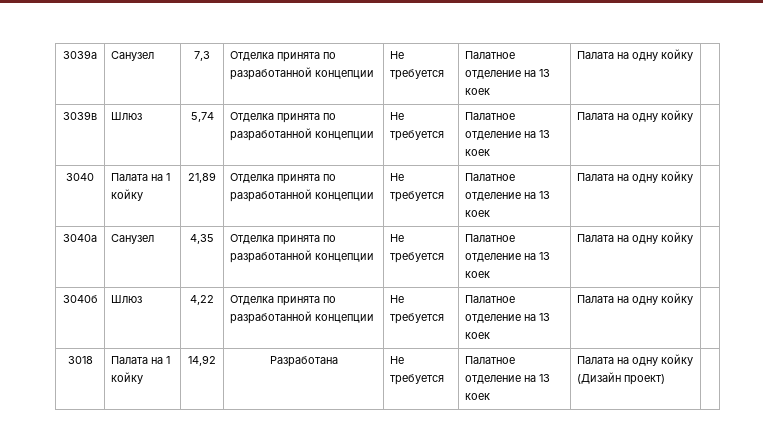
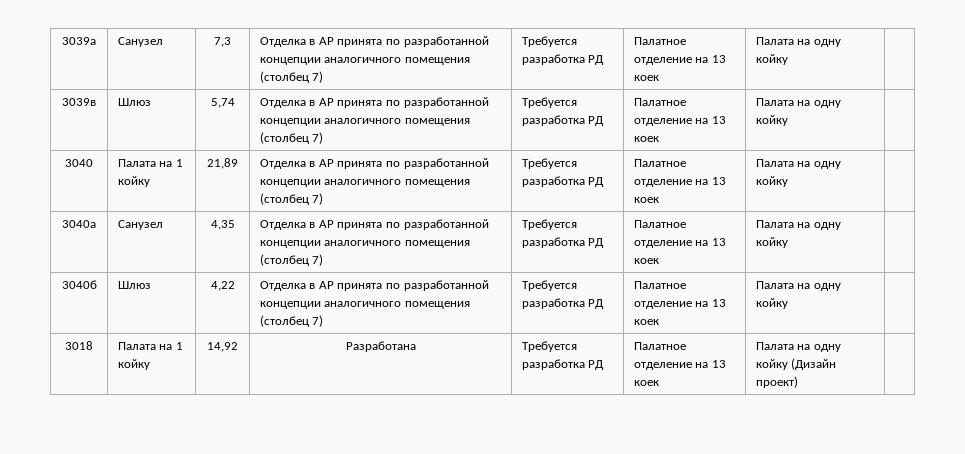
- 3039а | Санузел | 7,3 | Отделка принята по разработанной концепции | Не требуется | Палатное отделение на 13 коек | Палата на одну койку |
+ 3039а | Санузел | 7,3 | Отделка в АР принята по разработанной концепции аналогичного помещения (столбец 7) | Требуется разработка РД | Палатное отделение на 13 коек | Палата на одну койку |
- 3039в | Шлюз | 5,74 | Отделка принята по разработанной концепции | Не требуется | Палатное отделение на 13 коек | Палата на одну койку |
+ 3039в | Шлюз | 5,74 | Отделка в АР принята по разработанной концепции аналогичного помещения (столбец 7) | Требуется разработка РД | Палатное отделение на 13 коек | Палата на одну койку |
- 3040 | Палата на 1 койку | 21,89 | Отделка принята по разработанной концепции | Не требуется | Палатное отделение на 13 коек | Палата на одну койку |
+ 3040 | Палата на 1 койку | 21,89 | Отделка в АР принята по разработанной концепции аналогичного помещения (столбец 7) | Требуется разработка РД | Палатное отделение на 13 коек | Палата на одну койку |
- 3040а | Санузел | 4,35 | Отделка принята по разработанной концепции | Не требуется | Палатное отделение на 13 коек | Палата на одну койку |
+ 3040а | Санузел | 4,35 | Отделка в АР принята по разработанной концепции аналогичного помещения (столбец 7) | Требуется разработка РД | Палатное отделение на 13 коек | Палата на одну койку |
- 3040б | Шлюз | 4,22 | Отделка принята по разработанной концепции | Не требуется | Палатное отделение на 13 коек | Палата на одну койку |
+ 3040б | Шлюз | 4,22 | Отделка в АР принята по разработанной концепции аналогичного помещения (столбец 7) | Требуется разработка РД | Палатное отделение на 13 коек | Палата на одну койку |
- 3018 | Палата на 1 койку | 14,92 | Разработана | Не требуется | Палатное отделение на 13 коек | Палата на одну койку (Дизайн проект) |
+ 3018 | Палата на 1 койку | 14,92 | Разработана | Требуется разработка РД | Палатное отделение на 13 коек | Палата на одну койку (Дизайн проект) |

